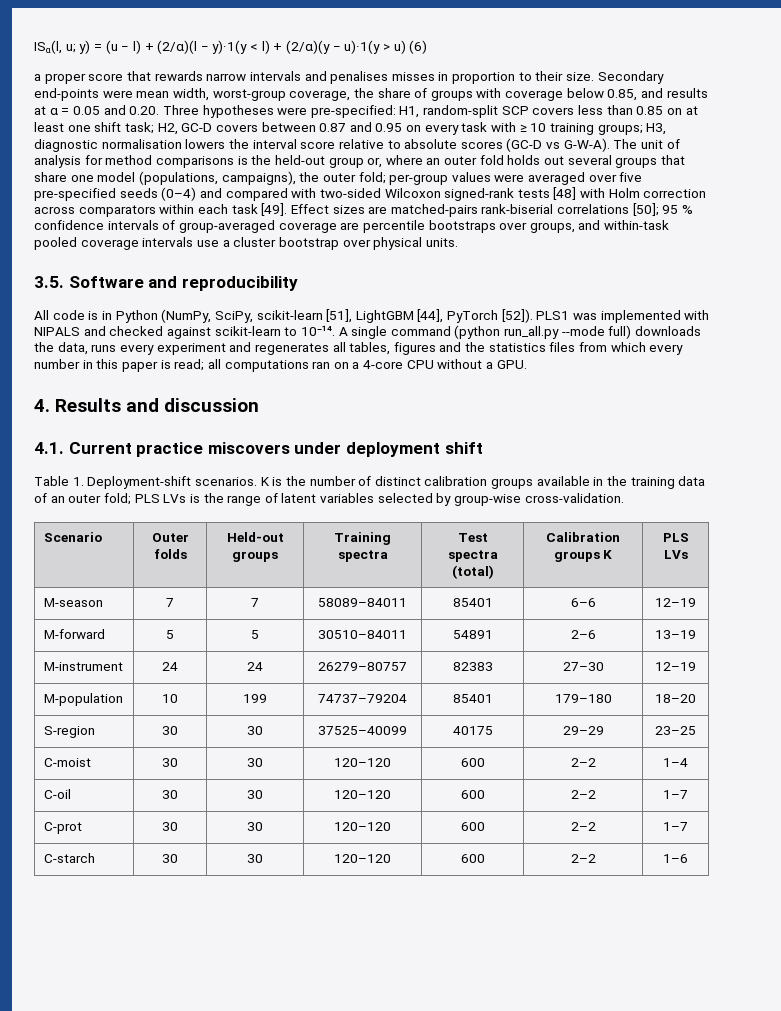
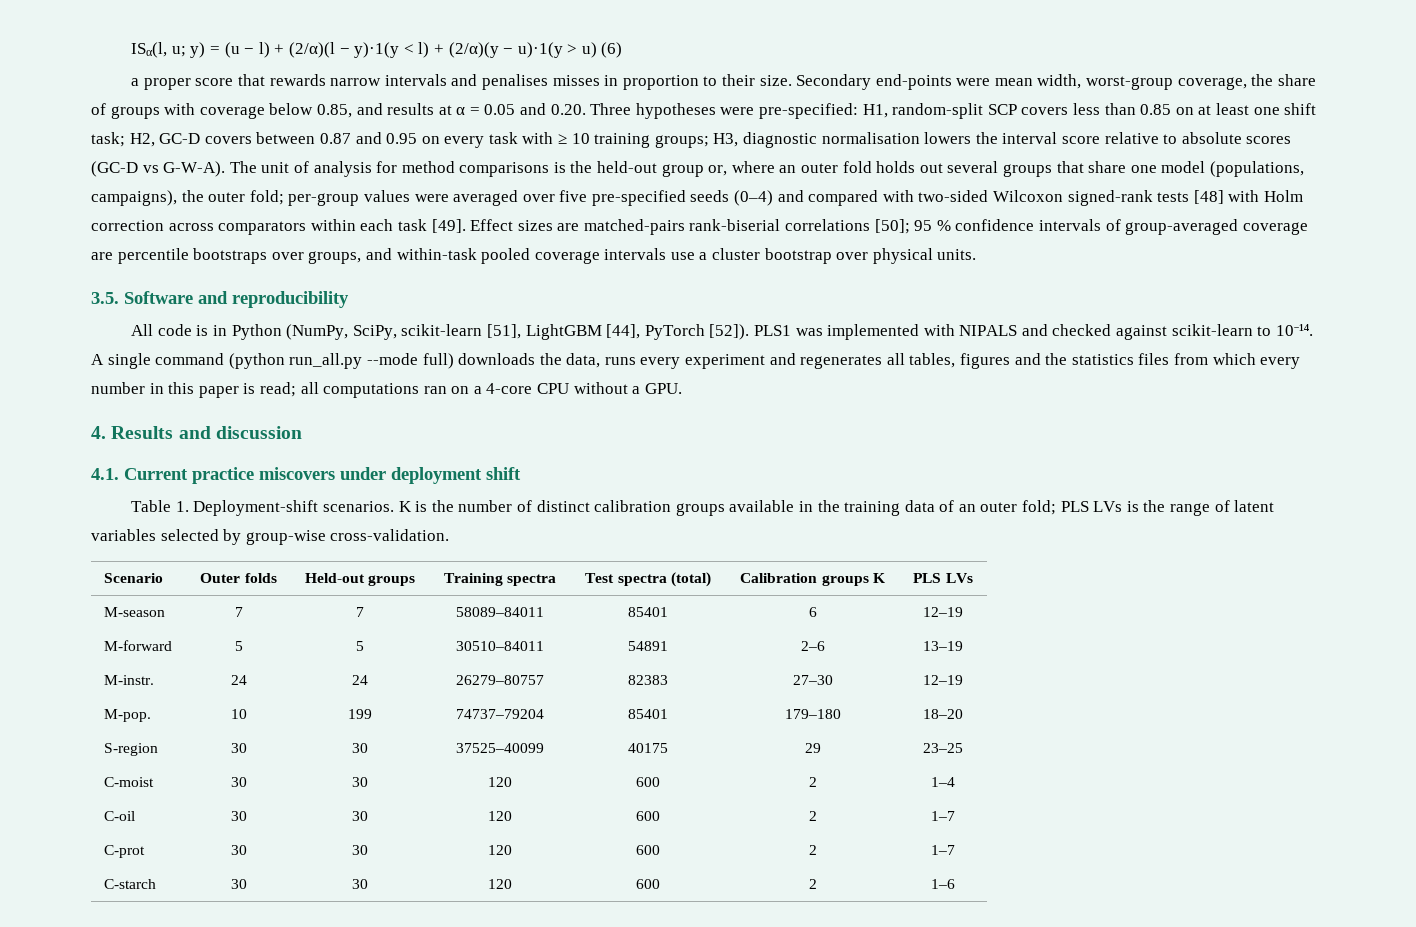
- M-season | 7 | 7 | 58089–84011 | 85401 | 6–6 | 12–19
+ M-season | 7 | 7 | 58089–84011 | 85401 | 6 | 12–19
- M-instrument | 24 | 24 | 26279–80757 | 82383 | 27–30 | 12–19
+ M-instr. | 24 | 24 | 26279–80757 | 82383 | 27–30 | 12–19
- M-population | 10 | 199 | 74737–79204 | 85401 | 179–180 | 18–20
+ M-pop. | 10 | 199 | 74737–79204 | 85401 | 179–180 | 18–20
- S-region | 30 | 30 | 37525–40099 | 40175 | 29–29 | 23–25
+ S-region | 30 | 30 | 37525–40099 | 40175 | 29 | 23–25
- C-moist | 30 | 30 | 120–120 | 600 | 2–2 | 1–4
+ C-moist | 30 | 30 | 120 | 600 | 2 | 1–4
- C-oil | 30 | 30 | 120–120 | 600 | 2–2 | 1–7
+ C-oil | 30 | 30 | 120 | 600 | 2 | 1–7
- C-prot | 30 | 30 | 120–120 | 600 | 2–2 | 1–7
+ C-prot | 30 | 30 | 120 | 600 | 2 | 1–7
- C-starch | 30 | 30 | 120–120 | 600 | 2–2 | 1–6
+ C-starch | 30 | 30 | 120 | 600 | 2 | 1–6

